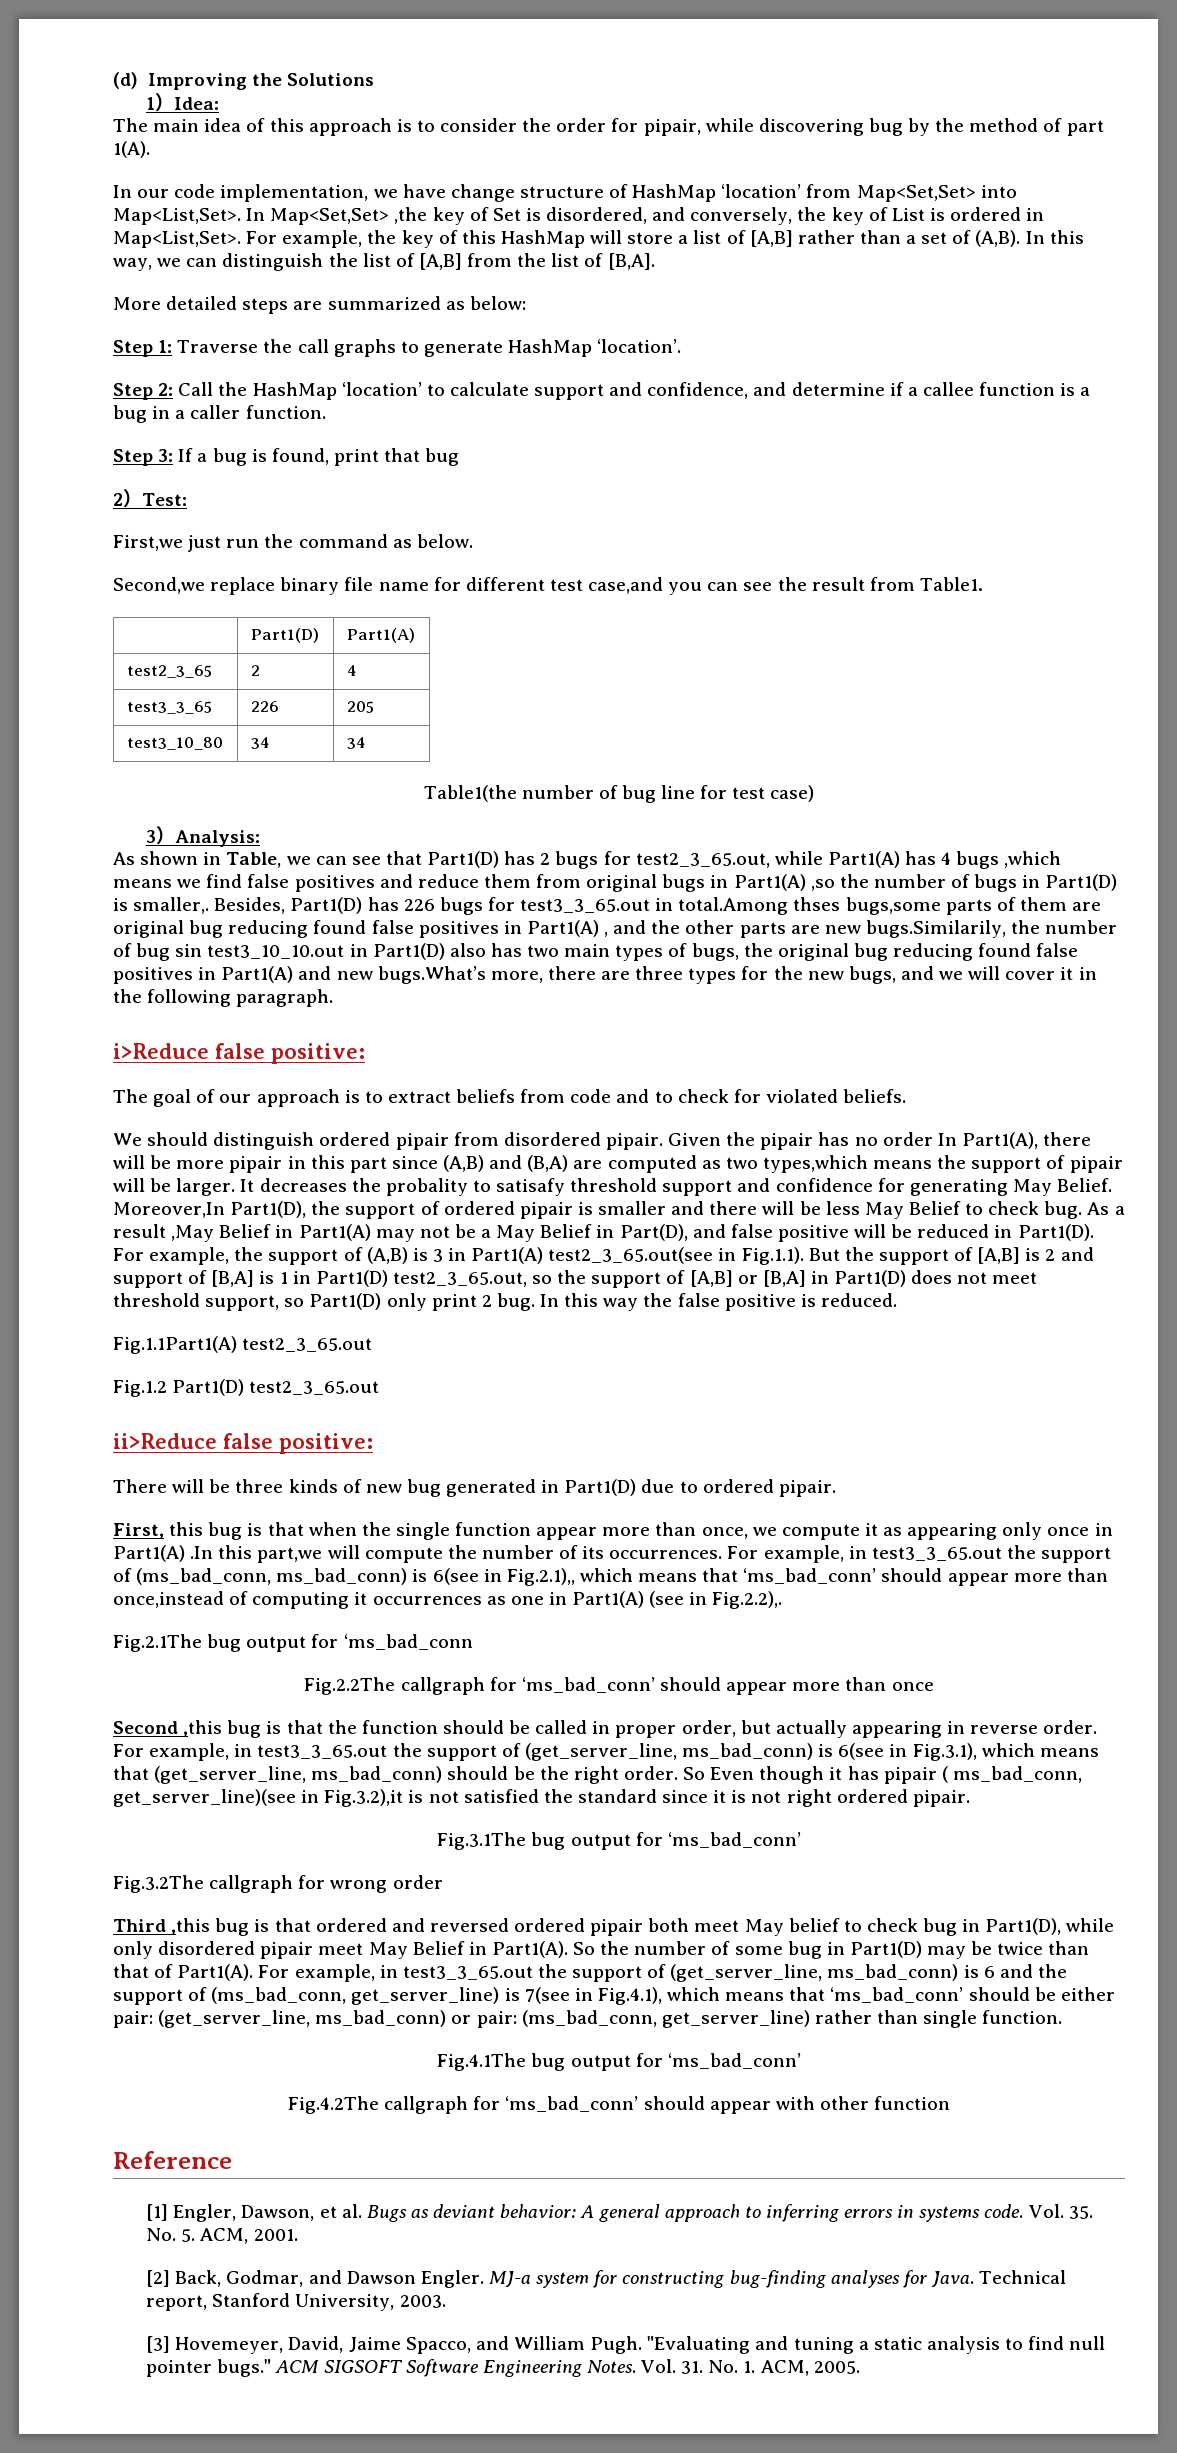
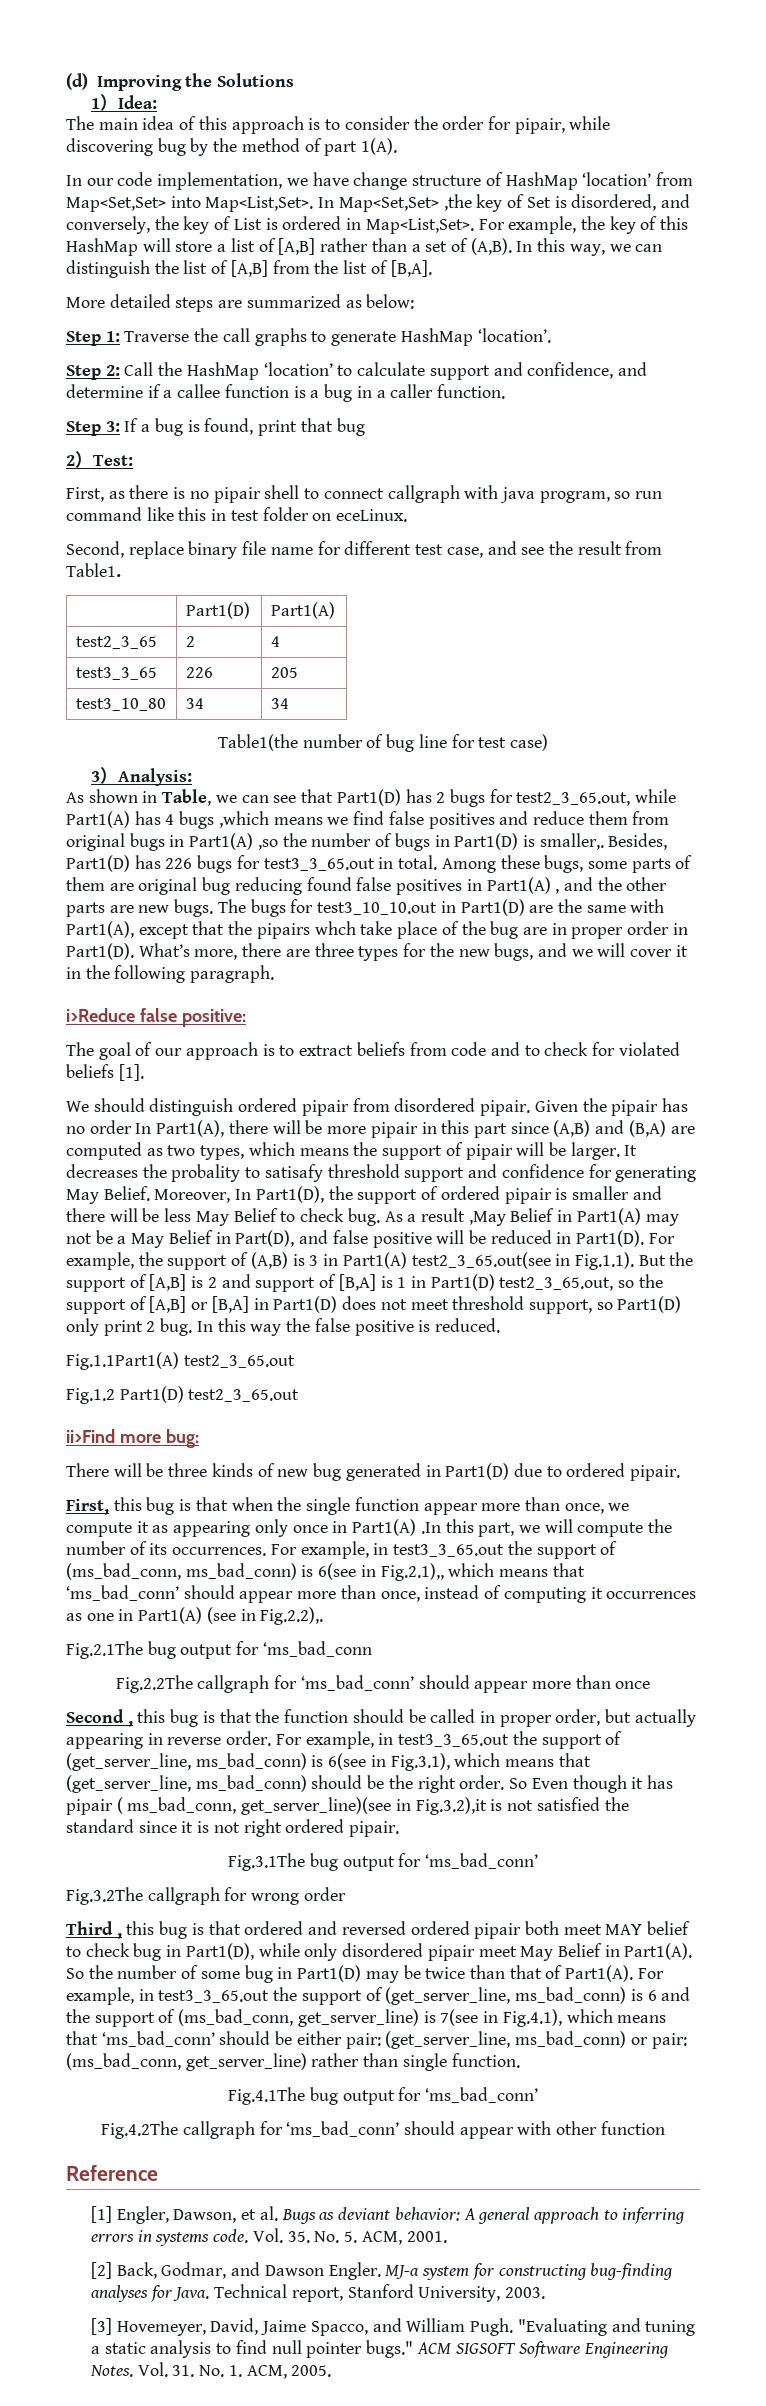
- First,we just run the command as below.
- Second,we replace binary file name for different test case,and you can see the result from Table1.
+ First, as there is no pipair shell to connect callgraph with java program, so run command like this in test folder on eceLinux.
+ Second, replace binary file name for different test case, and see the result from Table1.
- Besides, Part1(D) has 226 bugs for test3_3_65.out in total.Among thses bugs,some parts of them are original bug reducing found false positives in Part1(A) , and the other parts are new bugs.Similarily, the number of bug sin test3_10_10.out in Part1(D) also has two main types of bugs, the original bug reducing found false positives in Part1(A) and new bugs.What’s more, there are three types for the new bugs, and we will cover it in the following paragraph.
+ Besides, Part1(D) has 226 bugs for test3_3_65.out in total. Among these bugs, some parts of them are original bug reducing found false positives in Part1(A) , and the other parts are new bugs. The bugs for test3_10_10.out in Part1(D) are the same with Part1(A), except that the pipairs whch take place of the bug are in proper order in Part1(D). What’s more, there are three types for the new bugs, and we will cover it in the following paragraph.
- The goal of our approach is to extract beliefs from code and to check for violated beliefs.
+ The goal of our approach is to extract beliefs from code and to check for violated beliefs [1].
- Given the pipair has no order In Part1(A), there will be more pipair in this part since (A,B) and (B,A) are computed as two types,which means the support of pipair will be larger.
+ Given the pipair has no order In Part1(A), there will be more pipair in this part since (A,B) and (B,A) are computed as two types, which means the support of pipair will be larger.
- Moreover,In Part1(D), the support of ordered pipair is smaller and there will be less May Belief to check bug.
+ Moreover, In Part1(D), the support of ordered pipair is smaller and there will be less May Belief to check bug.
- ii>Reduce false positive:
+ ii>Find more bug:
- First, this bug is that when the single function appear more than once, we compute it as appearing only once in Part1(A) .In this part,we will compute the number of its occurrences.
+ First, this bug is that when the single function appear more than once, we compute it as appearing only once in Part1(A) .In this part, we will compute the number of its occurrences.
- For example, in test3_3_65.out the support of (ms_bad_conn, ms_bad_conn) is 6(see in Fig.2.1),, which means that ‘ms_bad_conn’ should appear more than once,instead of computing it occurrences as one in Part1(A) (see in Fig.2.2),.
+ For example, in test3_3_65.out the support of (ms_bad_conn, ms_bad_conn) is 6(see in Fig.2.1),, which means that ‘ms_bad_conn’ should appear more than once, instead of computing it occurrences as one in Part1(A) (see in Fig.2.2),.
- Second ,this bug is that the function should be called in proper order, but actually appearing in reverse order.
+ Second , this bug is that the function should be called in proper order, but actually appearing in reverse order.
- Third ,this bug is that ordered and reversed ordered pipair both meet May belief to check bug in Part1(D), while only disordered pipair meet May Belief in Part1(A).
+ Third , this bug is that ordered and reversed ordered pipair both meet MAY belief to check bug in Part1(D), while only disordered pipair meet May Belief in Part1(A).

